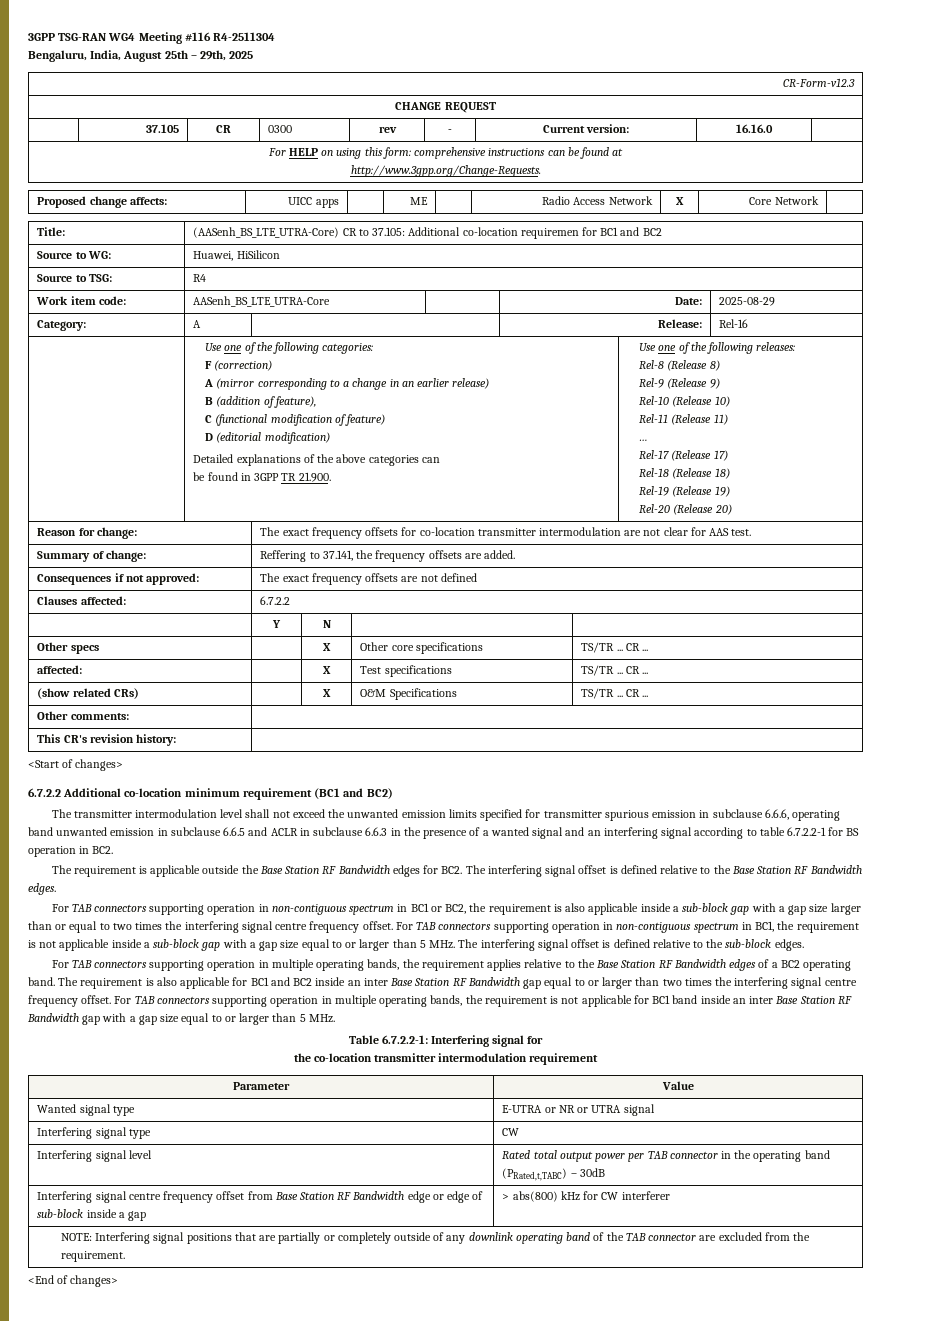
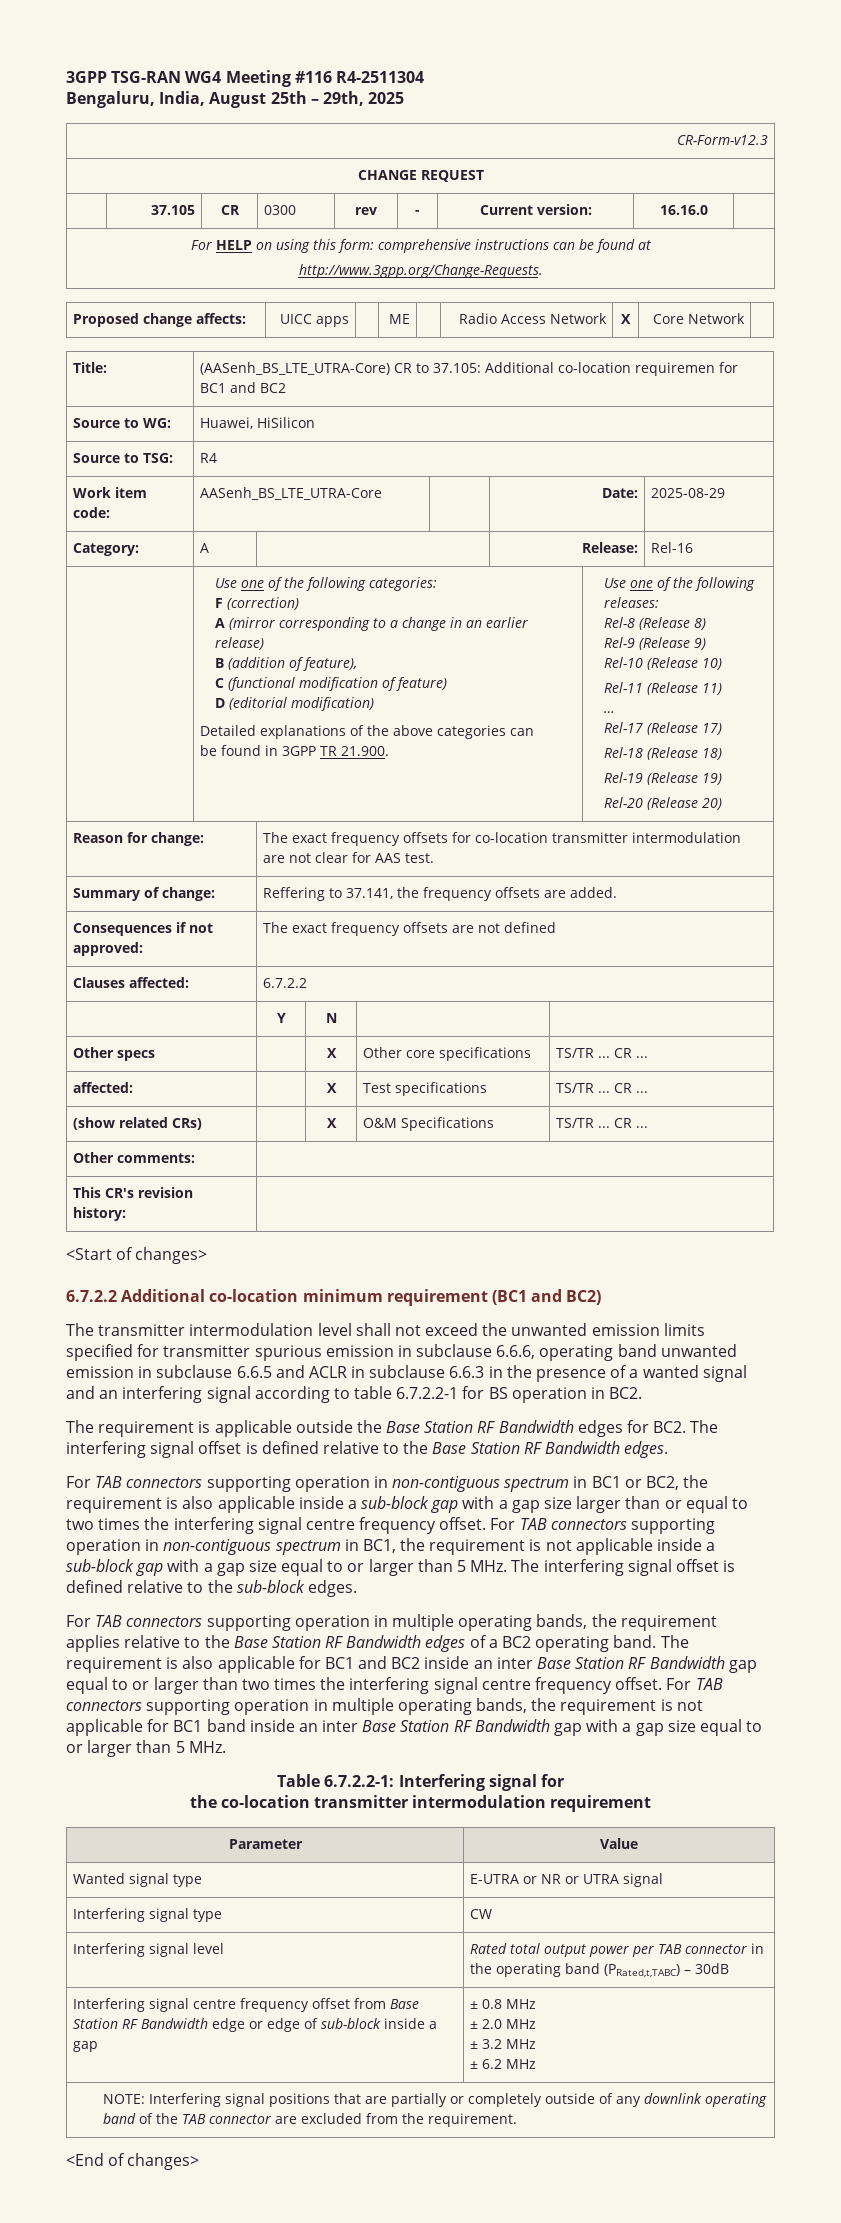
- Interfering signal centre frequency offset from Base Station RF Bandwidth edge or edge of sub-block inside a gap | > abs(800) kHz for CW interferer
+ Interfering signal centre frequency offset from Base Station RF Bandwidth edge or edge of sub-block inside a gap | ± 0.8 MHz
+ ± 2.0 MHz
+ ± 3.2 MHz
+ ± 6.2 MHz

